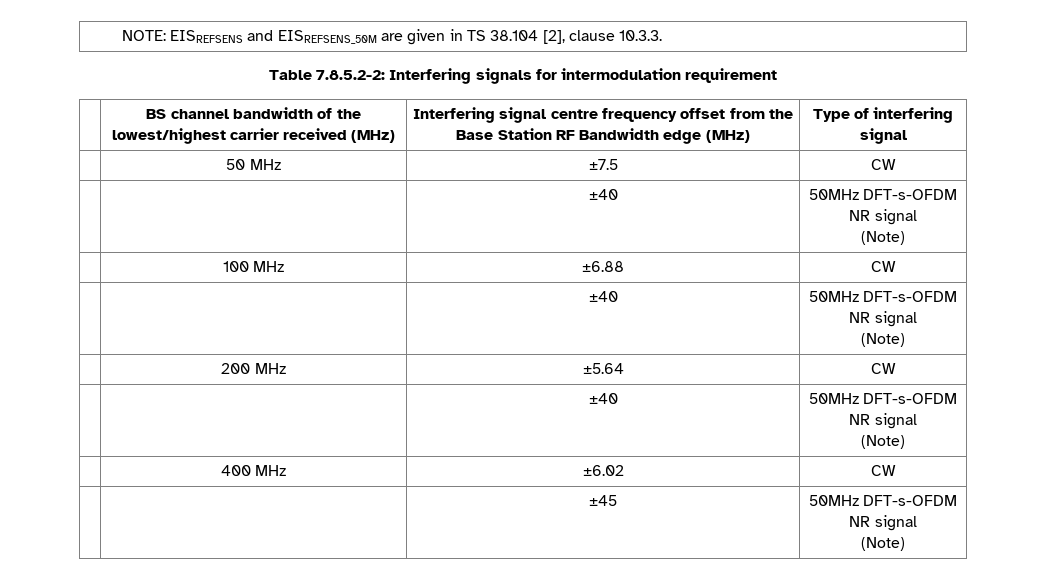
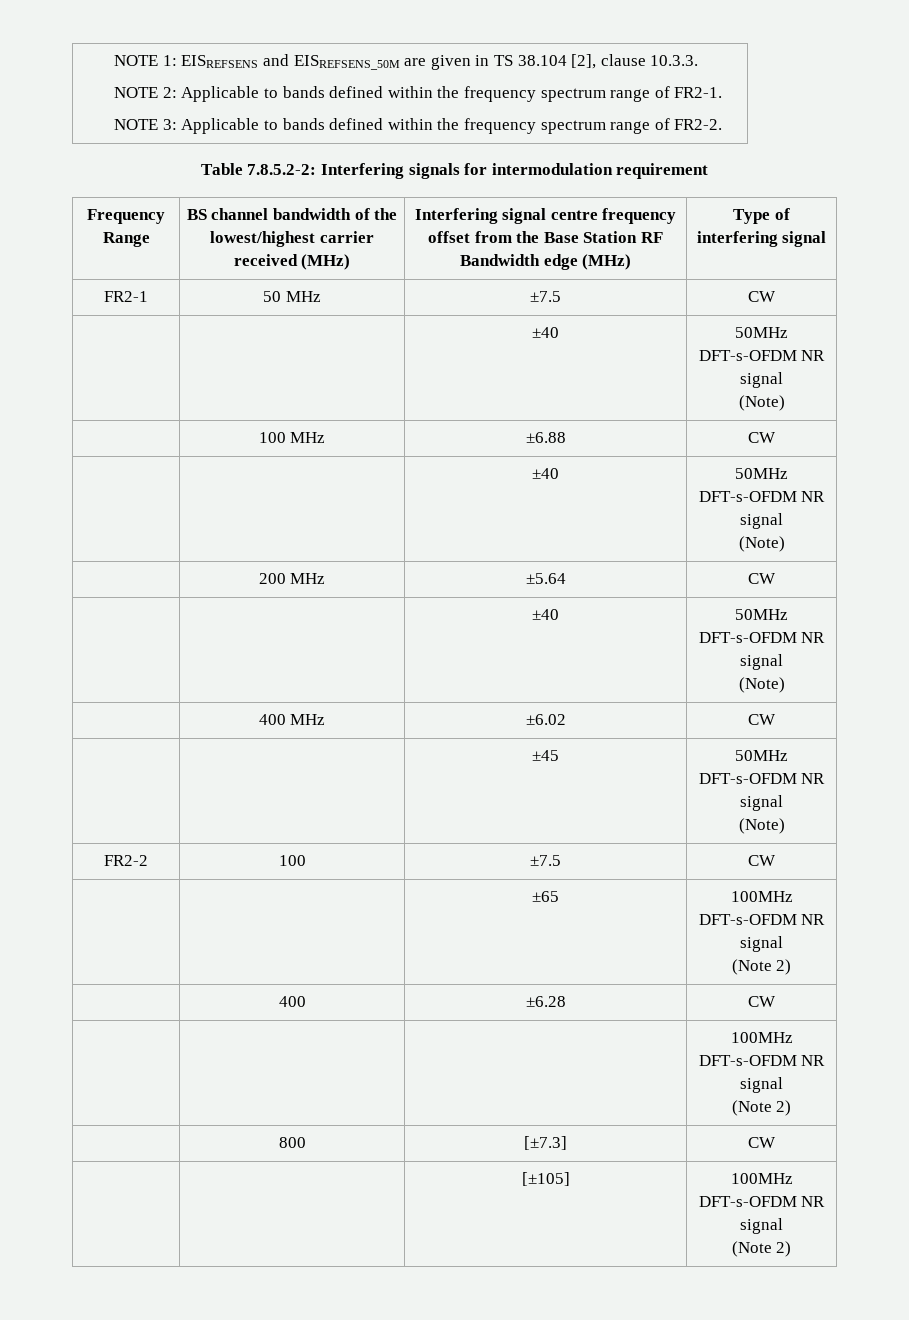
- NOTE: EISREFSENS and EISREFSENS_50M are given in TS 38.104 [2], clause 10.3.3.
+ NOTE 1: EISREFSENS and EISREFSENS_50M are given in TS 38.104 [2], clause 10.3.3.
+ NOTE 2: Applicable to bands defined within the frequency spectrum range of FR2-1.
+ NOTE 3: Applicable to bands defined within the frequency spectrum range of FR2-2.
- | BS channel bandwidth of the lowest/highest carrier received (MHz) | Interfering signal centre frequency offset from the Base Station RF Bandwidth edge (MHz) | Type of interfering signal
+ Frequency Range | BS channel bandwidth of the lowest/highest carrier received (MHz) | Interfering signal centre frequency offset from the Base Station RF Bandwidth edge (MHz) | Type of interfering signal
- | 50 MHz | ±7.5 | CW
+ FR2-1 | 50 MHz | ±7.5 | CW
+ FR2-2 | 100 | ±7.5 | CW
+ | | ±65 | 100MHz DFT-s-OFDM NR signal
+ (Note 2)
+ | 400 | ±6.28 | CW
+ | | | 100MHz DFT-s-OFDM NR signal
+ (Note 2)
+ | 800 | [±7.3] | CW
+ | | [±105] | 100MHz DFT-s-OFDM NR signal
+ (Note 2)

